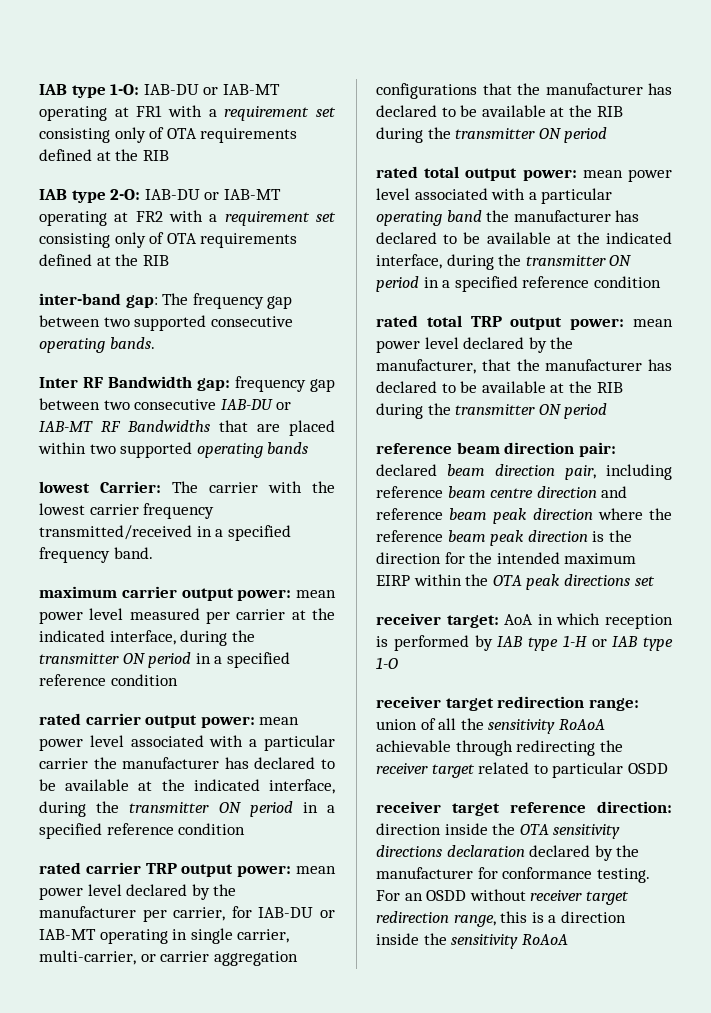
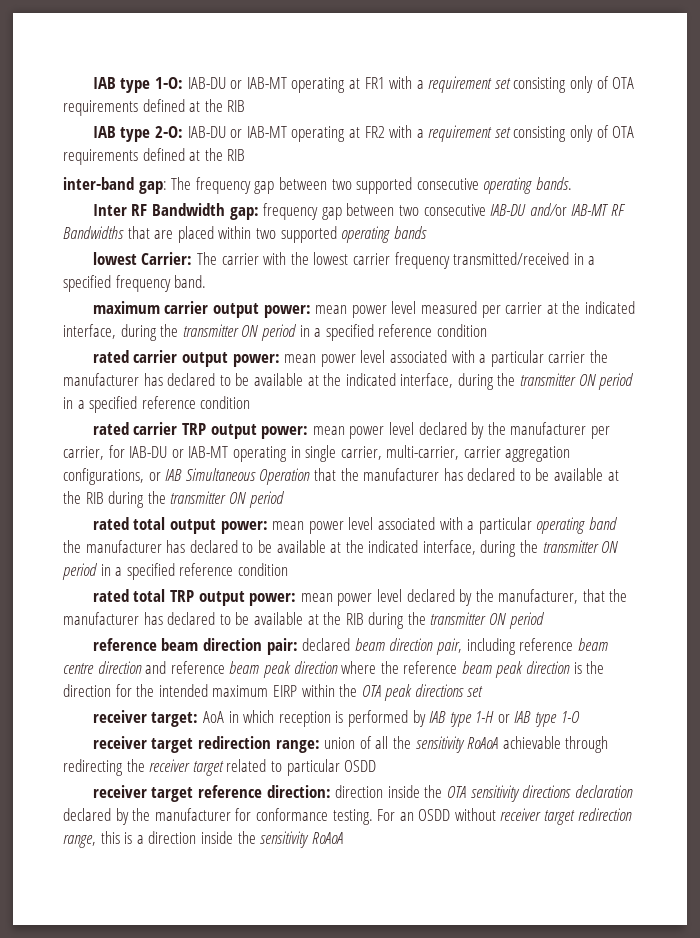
- Inter RF Bandwidth gap: frequency gap between two consecutive IAB-DU or IAB-MT RF Bandwidths that are placed within two supported operating bands
+ Inter RF Bandwidth gap: frequency gap between two consecutive IAB-DU and/or IAB-MT RF Bandwidths that are placed within two supported operating bands
- rated carrier TRP output power: mean power level declared by the manufacturer per carrier, for IAB-DU or IAB-MT operating in single carrier, multi-carrier, or carrier aggregation configurations that the manufacturer has declared to be available at the RIB during the transmitter ON period
+ rated carrier TRP output power: mean power level declared by the manufacturer per carrier, for IAB-DU or IAB-MT operating in single carrier, multi-carrier, carrier aggregation configurations, or IAB Simultaneous Operation that the manufacturer has declared to be available at the RIB during the transmitter ON period

